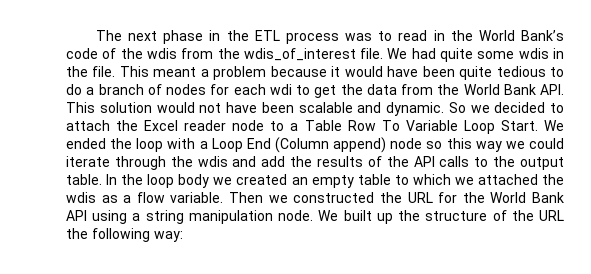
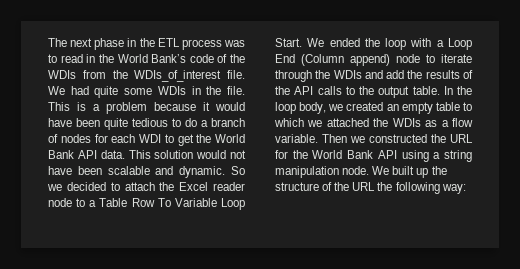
- The next phase in the ETL process was to read in the World Bank’s code of the wdis from the wdis_of_interest file.
+ The next phase in the ETL process was to read in the World Bank’s code of the WDIs from the WDIs_of_interest file.
- We had quite some wdis in the file.
+ We had quite some WDIs in the file.
- This meant a problem because it would have been quite tedious to do a branch of nodes for each wdi to get the data from the World Bank API. This solution would not have been scalable and dynamic.
+ This is a problem because it would have been quite tedious to do a branch of nodes for each WDI to get the World Bank API data. This solution would not have been scalable and dynamic.
- We ended the loop with a Loop End (Column append) node so this way we could iterate through the wdis and add the results of the API calls to the output table.
+ We ended the loop with a Loop End (Column append) node to iterate through the WDIs and add the results of the API calls to the output table.
- In the loop body we created an empty table to which we attached the wdis as a flow variable.
+ In the loop body, we created an empty table to which we attached the WDIs as a flow variable.

